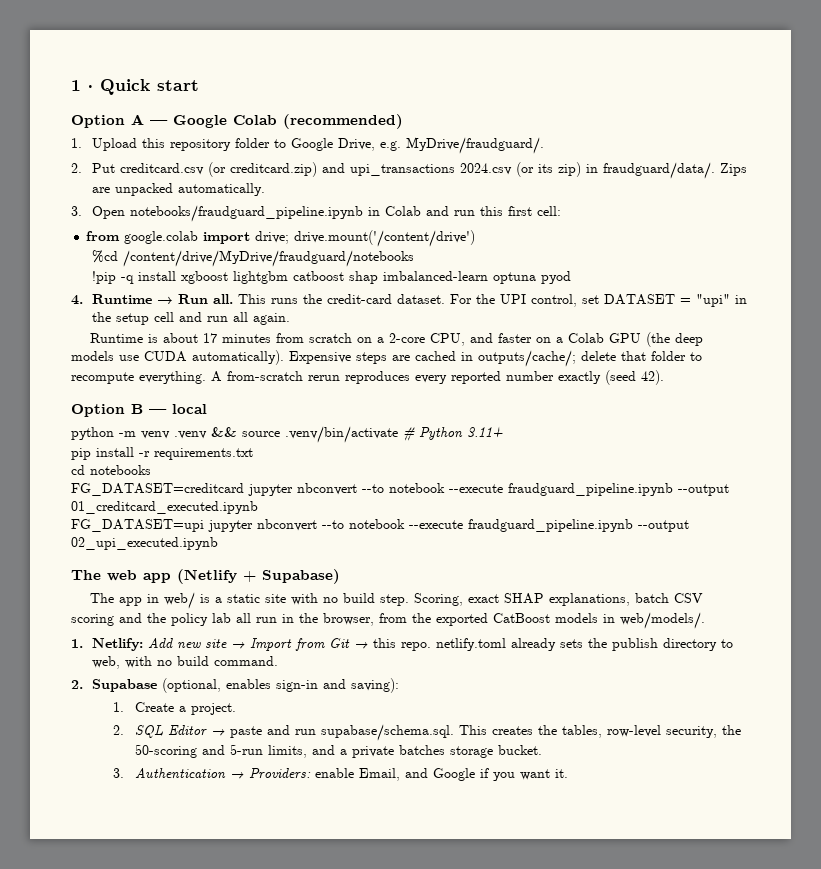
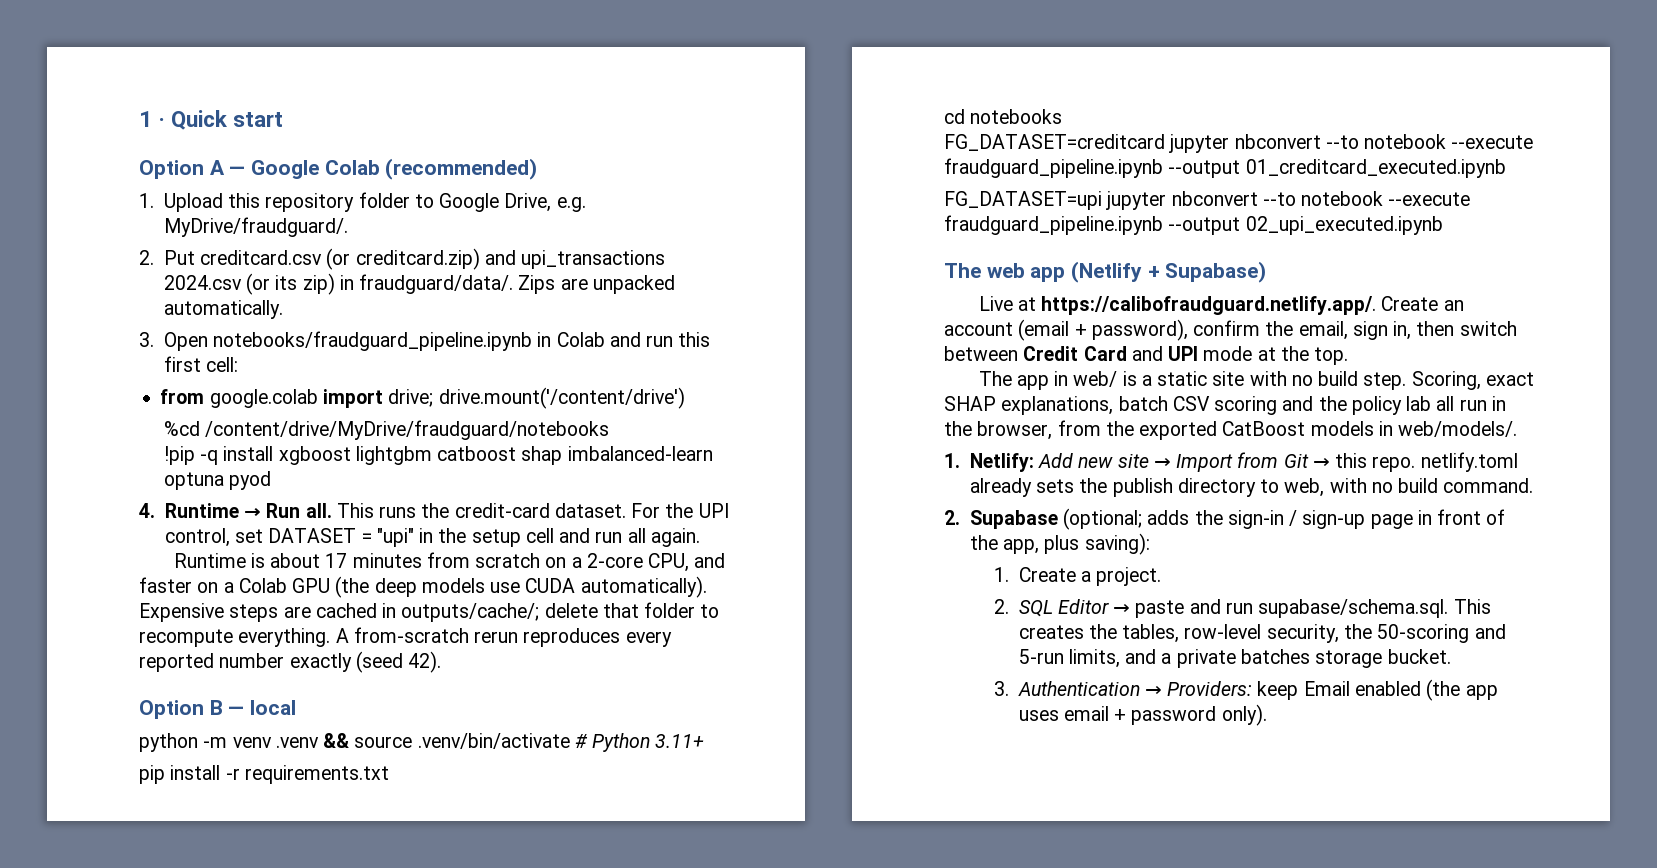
+ Live at https://calibofraudguard.netlify.app/. Create an account (email + password), confirm the email, sign in, then switch between Credit Card and UPI mode at the top.
- 2. Supabase (optional, enables sign-in and saving):
+ 2. Supabase (optional; adds the sign-in / sign-up page in front of the app, plus saving):
- 3. Authentication → Providers: enable Email, and Google if you want it.
+ 3. Authentication → Providers: keep Email enabled (the app uses email + password only).

